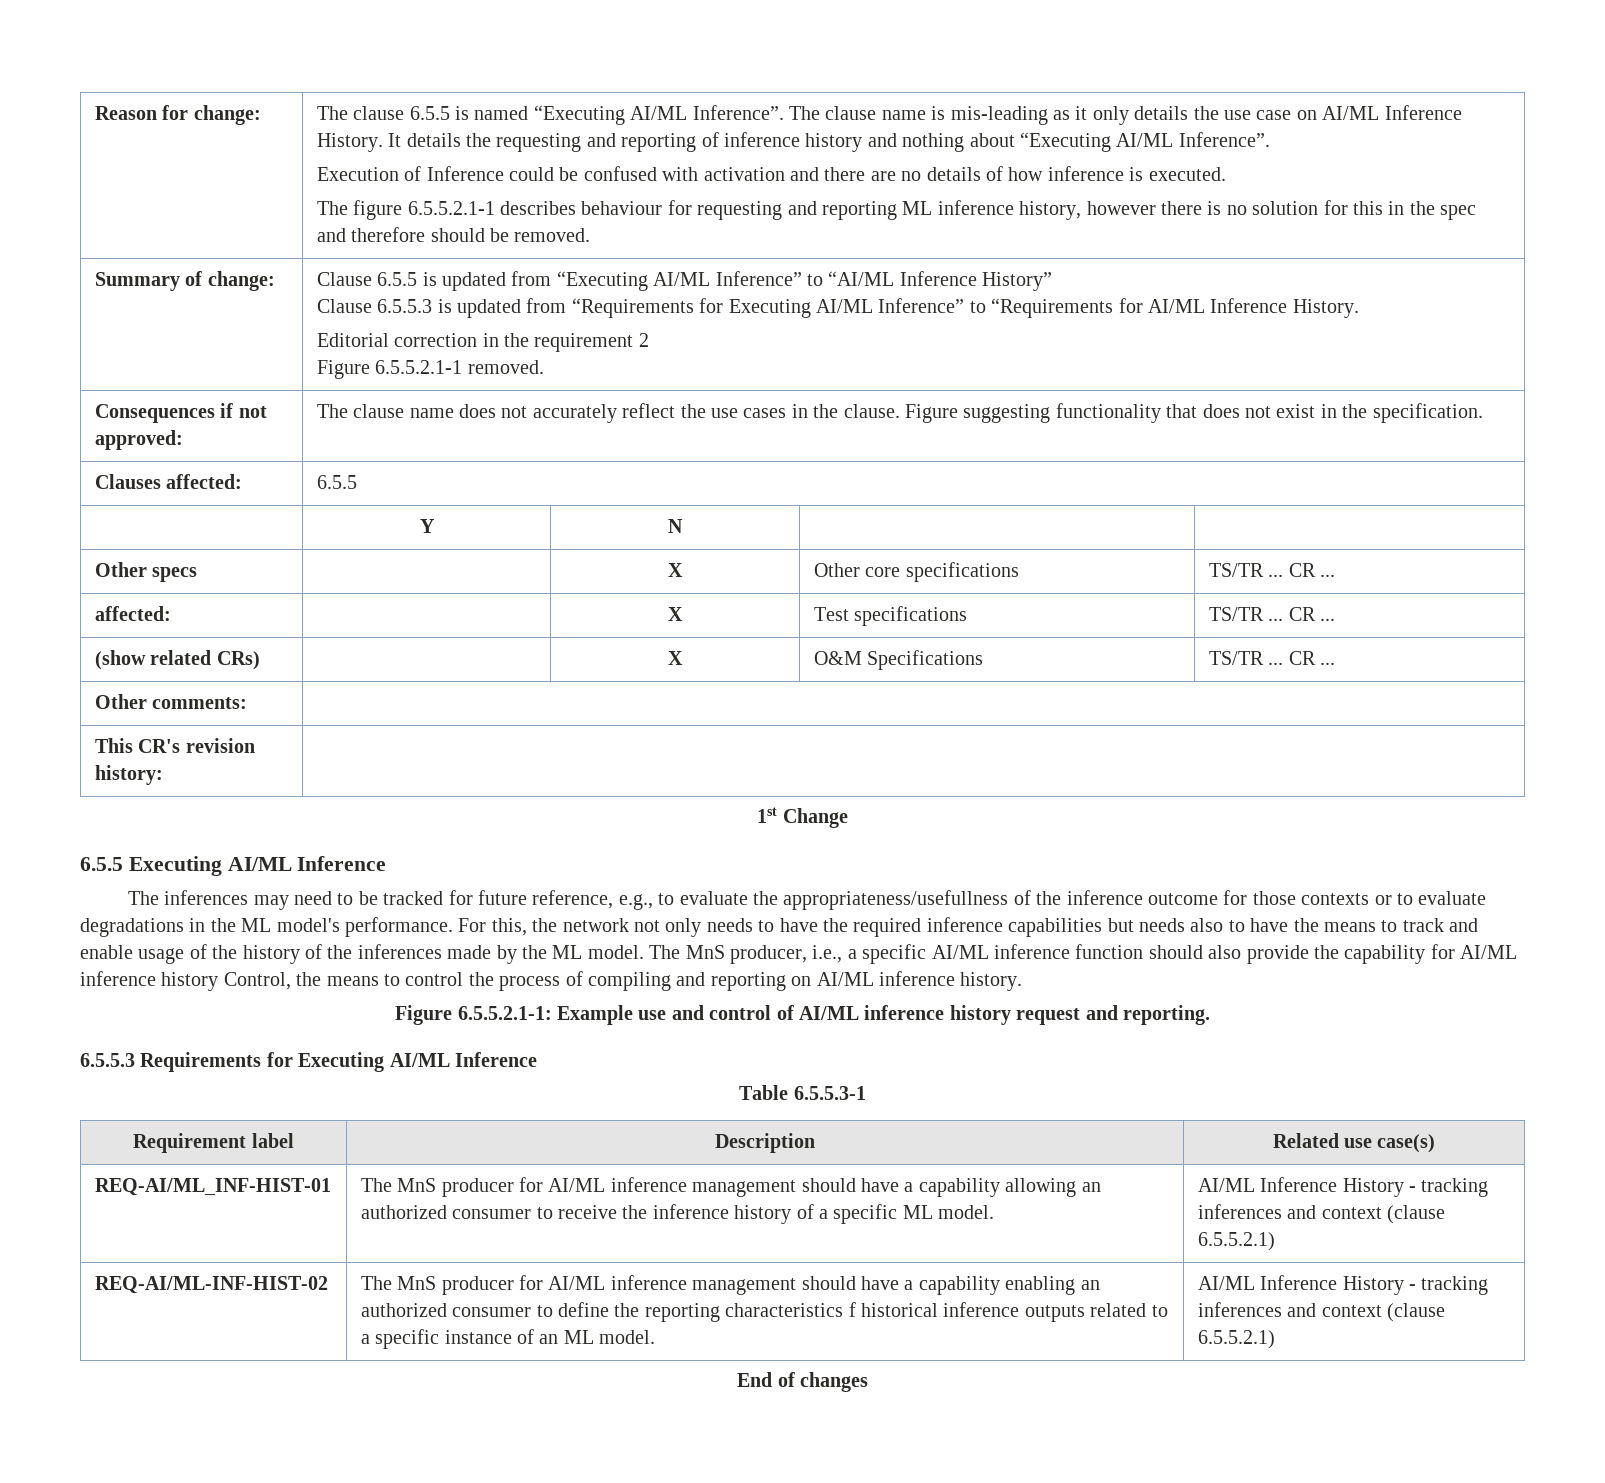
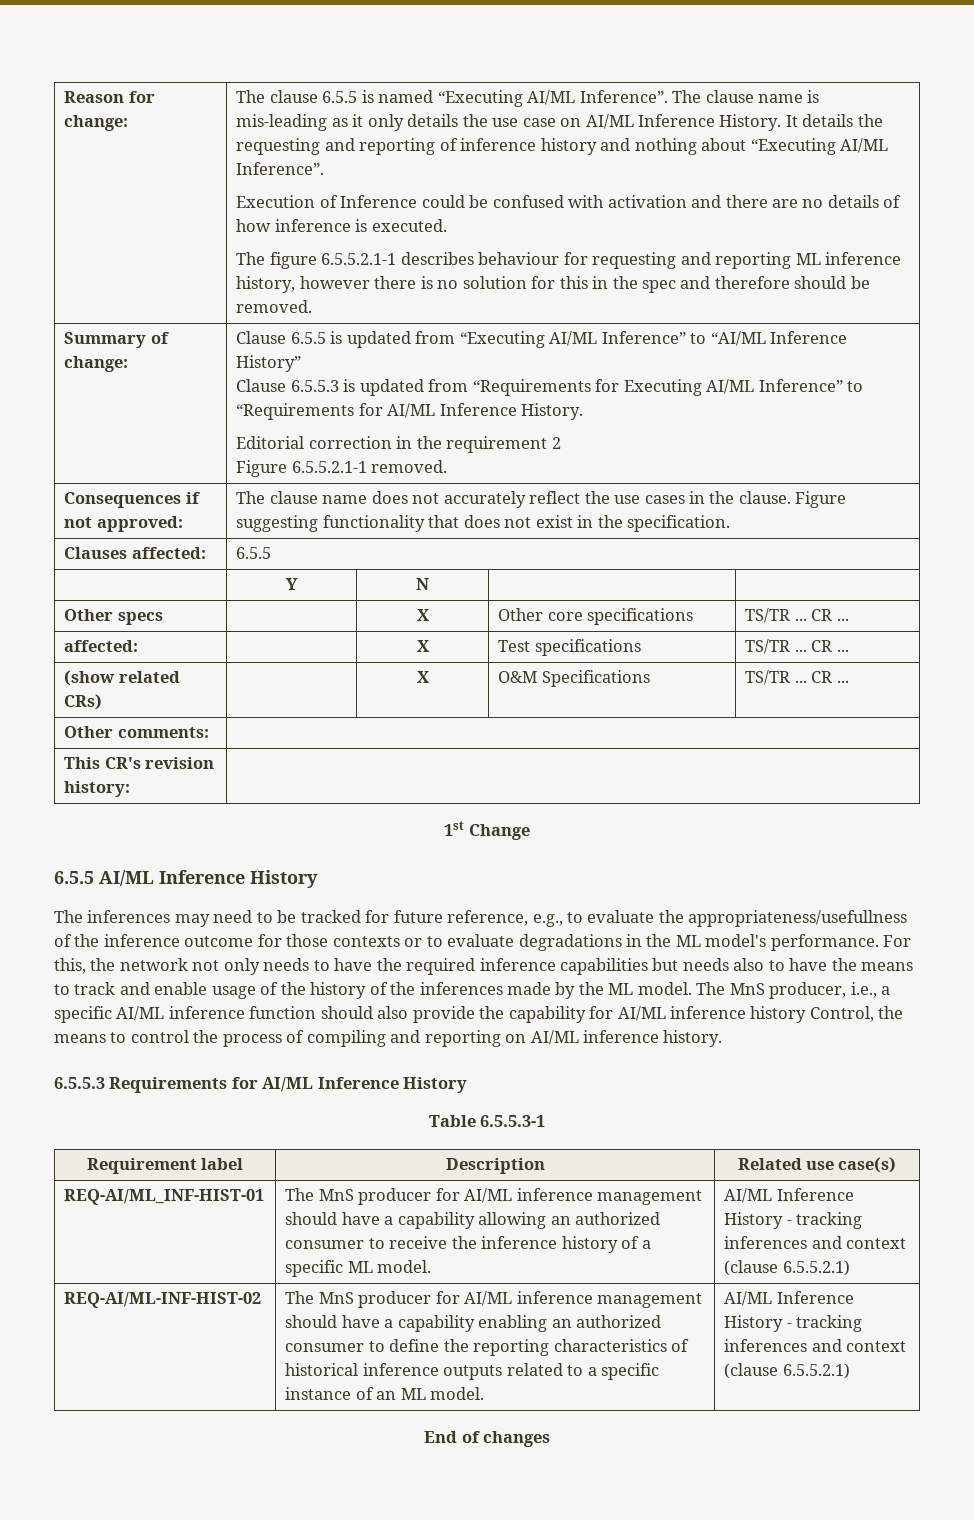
- 6.5.5 Executing AI/ML Inference
+ 6.5.5 AI/ML Inference History
- Figure 6.5.5.2.1-1: Example use and control of AI/ML inference history request and reporting.
- 6.5.5.3 Requirements for Executing AI/ML Inference
+ 6.5.5.3 Requirements for AI/ML Inference History
- The MnS producer for AI/ML inference management should have a capability enabling an authorized consumer to define the reporting characteristics f historical inference outputs related to a specific instance of an ML model.
+ The MnS producer for AI/ML inference management should have a capability enabling an authorized consumer to define the reporting characteristics of historical inference outputs related to a specific instance of an ML model.

